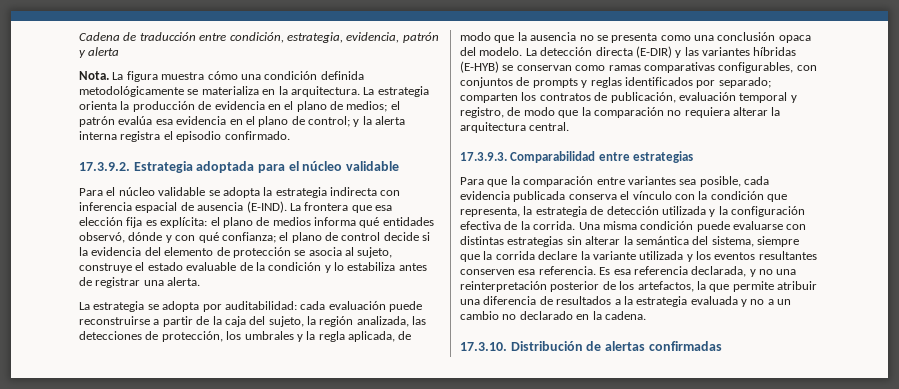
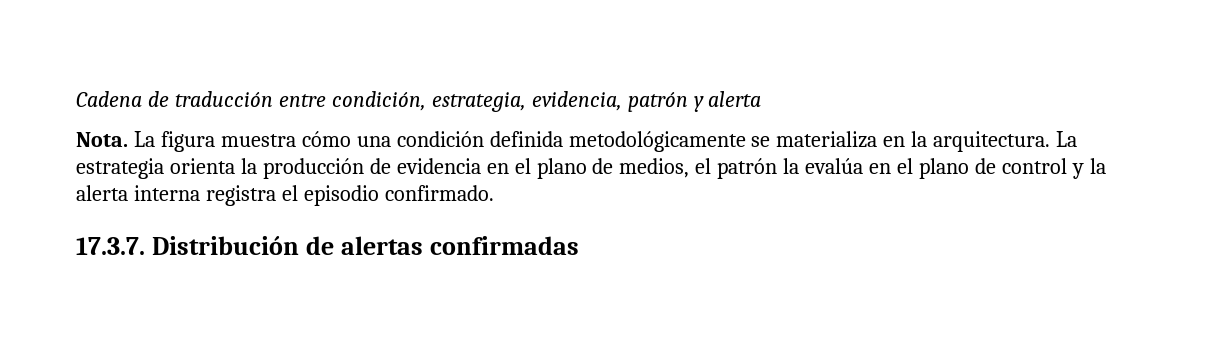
- La estrategia orienta la producción de evidencia en el plano de medios; el patrón evalúa esa evidencia en el plano de control; y la alerta interna registra el episodio confirmado.
+ La estrategia orienta la producción de evidencia en el plano de medios, el patrón la evalúa en el plano de control y la alerta interna registra el episodio confirmado.
- 17.3.9.2. Estrategia adoptada para el núcleo validable
- Para el núcleo validable se adopta la estrategia indirecta con inferencia espacial de ausencia (E-IND). La frontera que esa elección fija es explícita: el plano de medios informa qué entidades observó, dónde y con qué confianza; el plano de control decide si la evidencia del elemento de protección se asocia al sujeto, construye el estado evaluable de la condición y lo estabiliza antes de registrar una alerta.
- La estrategia se adopta por auditabilidad: cada evaluación puede reconstruirse a partir de la caja del sujeto, la región analizada, las detecciones de protección, los umbrales y la regla aplicada, de modo que la ausencia no se presenta como una conclusión opaca del modelo. La detección directa (E-DIR) y las variantes híbridas (E-HYB) se conservan como ramas comparativas configurables, con conjuntos de prompts y reglas identificados por separado; comparten los contratos de publicación, evaluación temporal y registro, de modo que la comparación no requiera alterar la arquitectura central.
- 17.3.9.3. Comparabilidad entre estrategias
- Para que la comparación entre variantes sea posible, cada evidencia publicada conserva el vínculo con la condición que representa, la estrategia de detección utilizada y la configuración efectiva de la corrida. Una misma condición puede evaluarse con distintas estrategias sin alterar la semántica del sistema, siempre que la corrida declare la variante utilizada y los eventos resultantes conserven esa referencia. Es esa referencia declarada, y no una reinterpretación posterior de los artefactos, la que permite atribuir una diferencia de resultados a la estrategia evaluada y no a un cambio no declarado en la cadena.
- 17.3.10. Distribución de alertas confirmadas
+ 17.3.7. Distribución de alertas confirmadas

